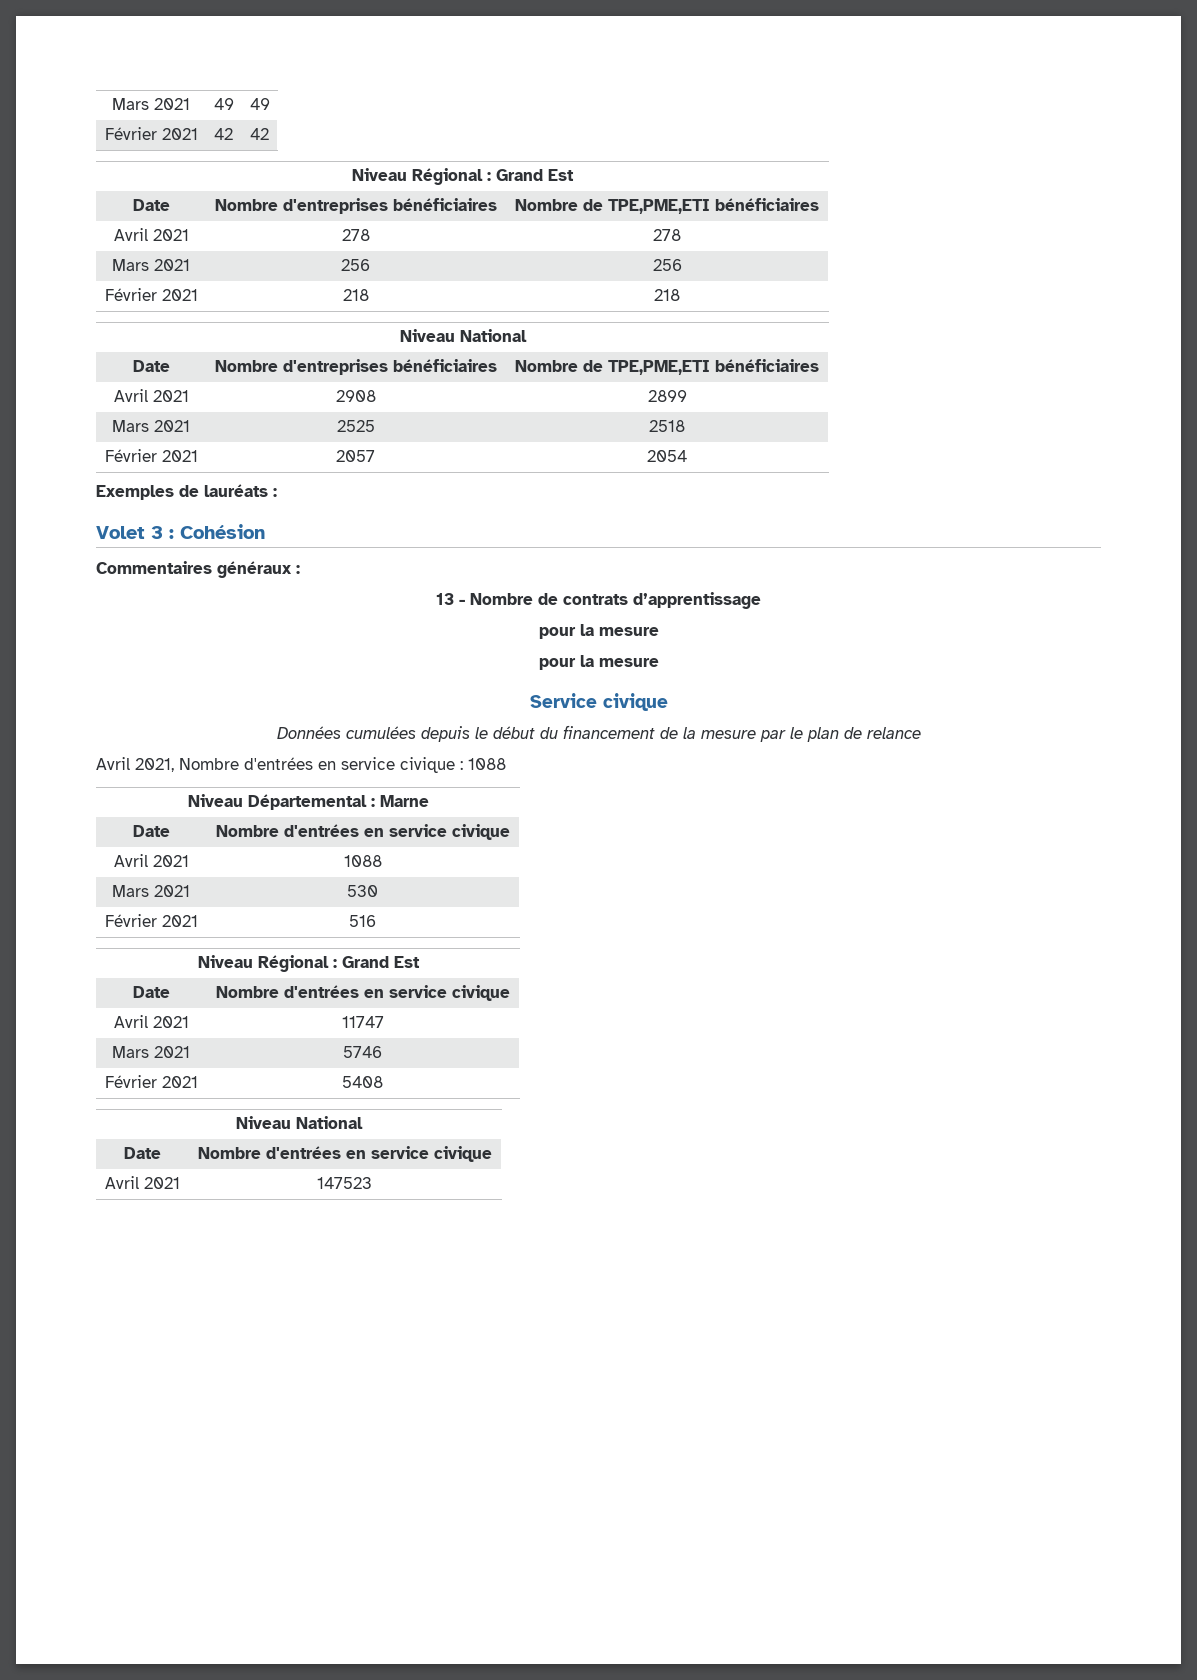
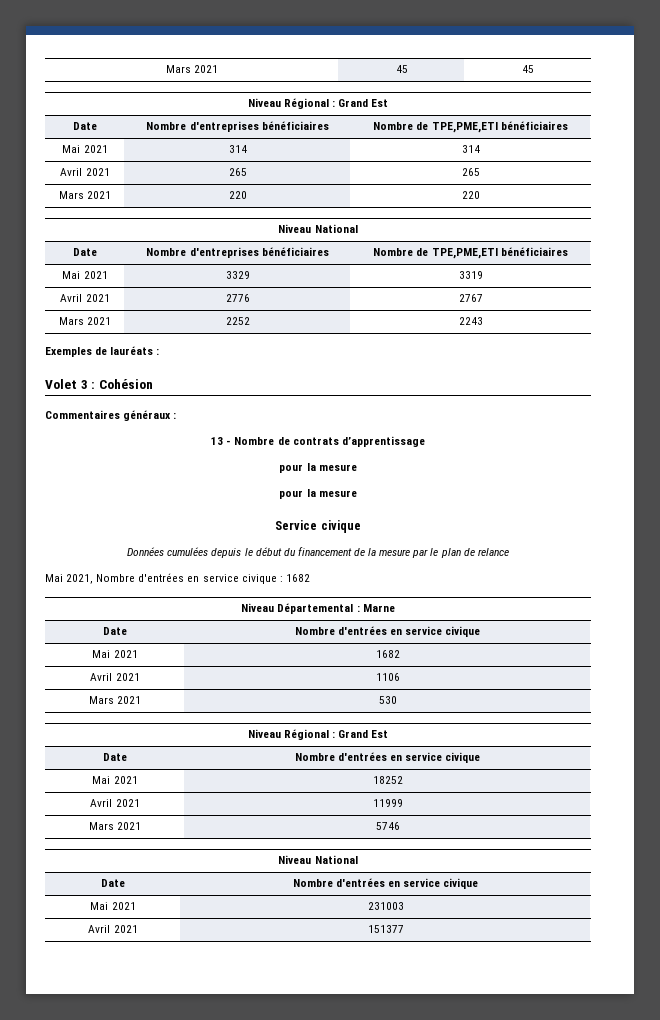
- Mars 2021 | 49 | 49
- Février 2021 | 42 | 42
+ Mars 2021 | 45 | 45
- Avril 2021 | 278 | 278
- Mars 2021 | 256 | 256
- Février 2021 | 218 | 218
+ Mai 2021 | 314 | 314
+ Avril 2021 | 265 | 265
+ Mars 2021 | 220 | 220
- Avril 2021 | 2908 | 2899
- Mars 2021 | 2525 | 2518
- Février 2021 | 2057 | 2054
+ Mai 2021 | 3329 | 3319
+ Avril 2021 | 2776 | 2767
+ Mars 2021 | 2252 | 2243
- Avril 2021, Nombre d'entrées en service civique : 1088
+ Mai 2021, Nombre d'entrées en service civique : 1682
- Avril 2021 | 1088
+ Mai 2021 | 1682
+ Avril 2021 | 1106
- Février 2021 | 516
- Avril 2021 | 11747
+ Mai 2021 | 18252
+ Avril 2021 | 11999
- Février 2021 | 5408
- Avril 2021 | 147523
+ Mai 2021 | 231003
+ Avril 2021 | 151377

